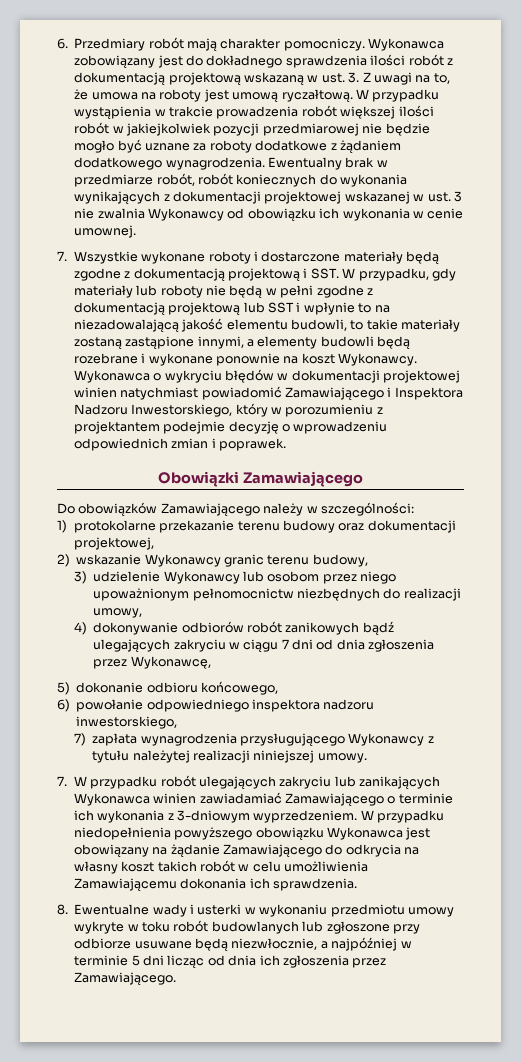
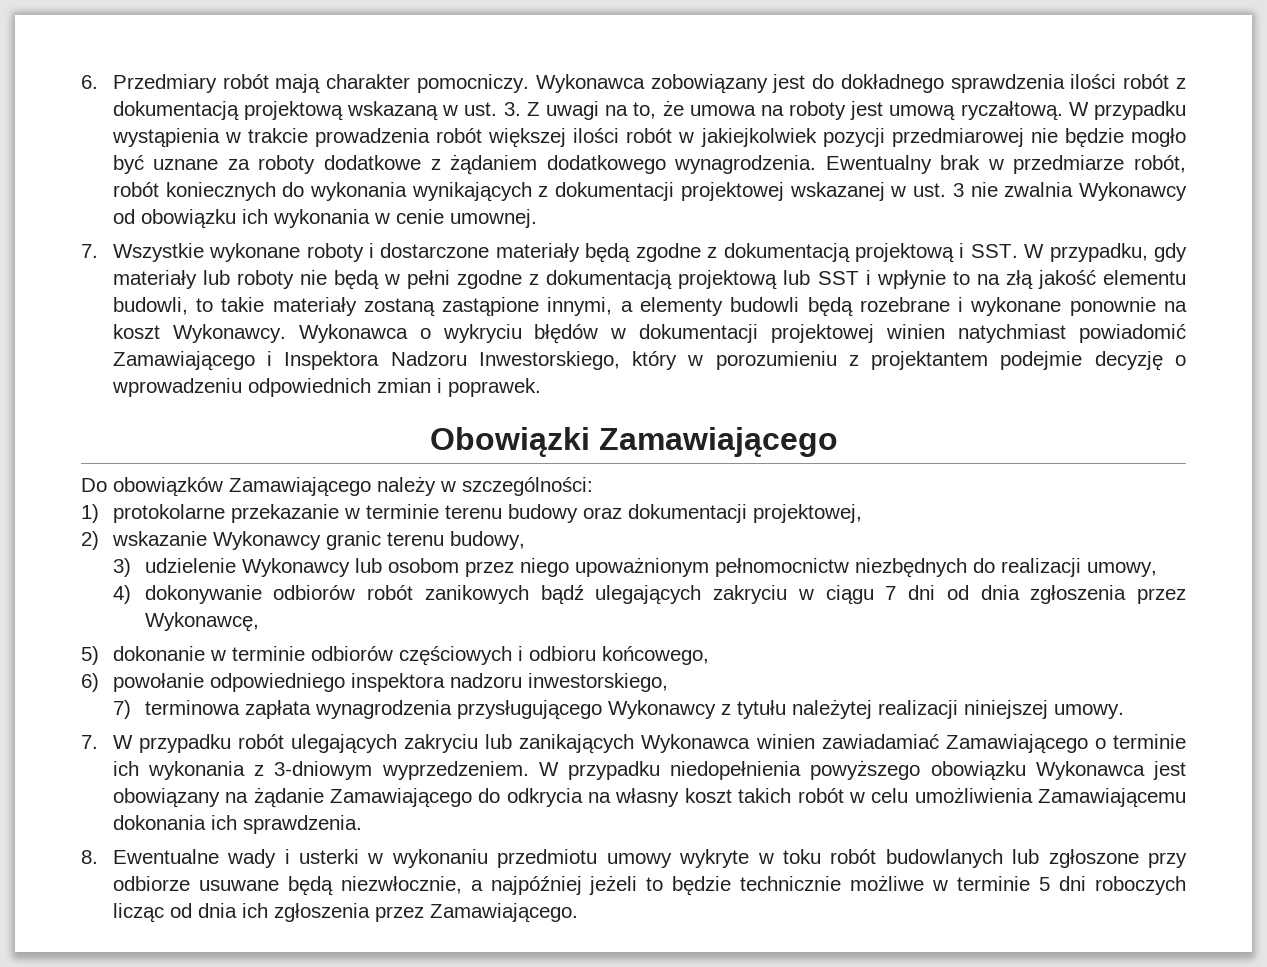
- 7. Wszystkie wykonane roboty i dostarczone materiały będą zgodne z dokumentacją projektową i SST. W przypadku, gdy materiały lub roboty nie będą w pełni zgodne z dokumentacją projektową lub SST i wpłynie to na niezadowalającą jakość elementu budowli, to takie materiały zostaną zastąpione innymi, a elementy budowli będą rozebrane i wykonane ponownie na koszt Wykonawcy.
+ 7. Wszystkie wykonane roboty i dostarczone materiały będą zgodne z dokumentacją projektową i SST. W przypadku, gdy materiały lub roboty nie będą w pełni zgodne z dokumentacją projektową lub SST i wpłynie to na złą jakość elementu budowli, to takie materiały zostaną zastąpione innymi, a elementy budowli będą rozebrane i wykonane ponownie na koszt Wykonawcy.
- 1) protokolarne przekazanie terenu budowy oraz dokumentacji projektowej,
+ 1) protokolarne przekazanie w terminie terenu budowy oraz dokumentacji projektowej,
- 5) dokonanie odbioru końcowego,
+ 5) dokonanie w terminie odbiorów częściowych i odbioru końcowego,
- 7) zapłata wynagrodzenia przysługującego Wykonawcy z tytułu należytej realizacji niniejszej umowy.
+ 7) terminowa zapłata wynagrodzenia przysługującego Wykonawcy z tytułu należytej realizacji niniejszej umowy.
- 8. Ewentualne wady i usterki w wykonaniu przedmiotu umowy wykryte w toku robót budowlanych lub zgłoszone przy odbiorze usuwane będą niezwłocznie, a najpóźniej w terminie 5 dni licząc od dnia ich zgłoszenia przez Zamawiającego.
+ 8. Ewentualne wady i usterki w wykonaniu przedmiotu umowy wykryte w toku robót budowlanych lub zgłoszone przy odbiorze usuwane będą niezwłocznie, a najpóźniej jeżeli to będzie technicznie możliwe w terminie 5 dni roboczych licząc od dnia ich zgłoszenia przez Zamawiającego.

